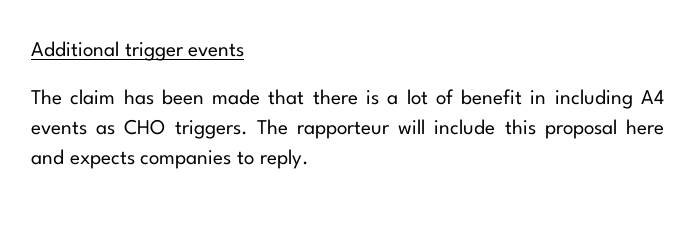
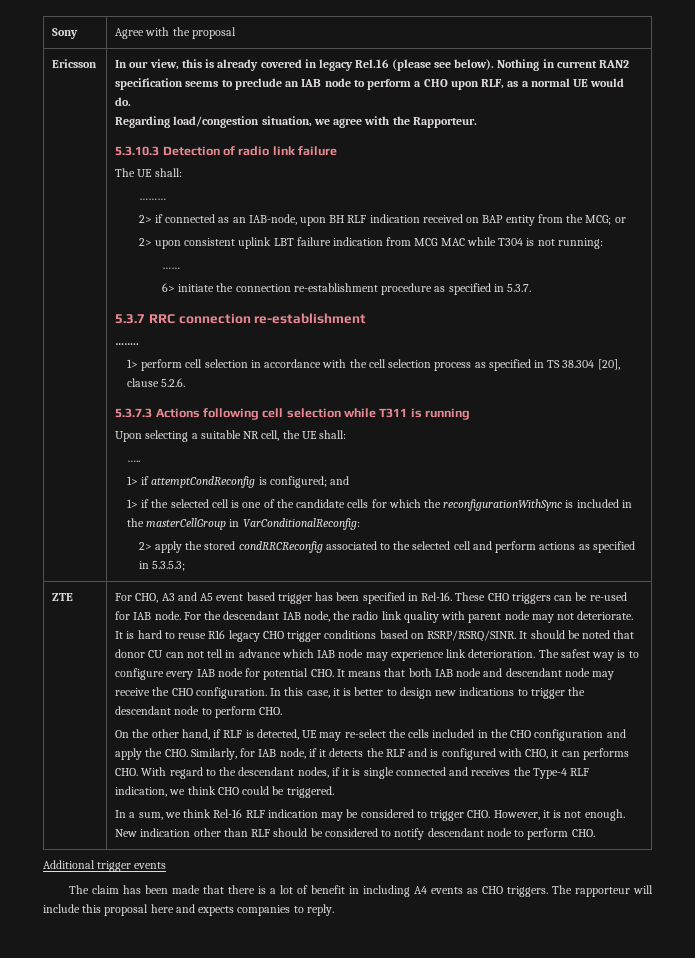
+ Sony | Agree with the proposal
+ Ericsson | In our view, this is already covered in legacy Rel.16 (please see below). Nothing in current RAN2 specification seems to preclude an IAB node to perform a CHO upon RLF, as a normal UE would do.
+ Regarding load/congestion situation, we agree with the Rapporteur.
+ 5.3.10.3 Detection of radio link failure
+ The UE shall:
+ ………
+ 2> if connected as an IAB-node, upon BH RLF indication received on BAP entity from the MCG; or
+ 2> upon consistent uplink LBT failure indication from MCG MAC while T304 is not running:
+ ……
+ 6> initiate the connection re-establishment procedure as specified in 5.3.7.
+ 5.3.7 RRC connection re-establishment
+ ……..
+ 1> perform cell selection in accordance with the cell selection process as specified in TS 38.304 [20], clause 5.2.6.
+ 5.3.7.3 Actions following cell selection while T311 is running
+ Upon selecting a suitable NR cell, the UE shall:
+ …..
+ 1> if attemptCondReconfig is configured; and
+ 1> if the selected cell is one of the candidate cells for which the reconfigurationWithSync is included in the masterCellGroup in VarConditionalReconfig:
+ 2> apply the stored condRRCReconfig associated to the selected cell and perform actions as specified in 5.3.5.3;
+ ZTE | For CHO, A3 and A5 event based trigger has been specified in Rel-16. These CHO triggers can be re-used for IAB node. For the descendant IAB node, the radio link quality with parent node may not deteriorate. It is hard to reuse R16 legacy CHO trigger conditions based on RSRP/RSRQ/SINR. It should be noted that donor CU can not tell in advance which IAB node may experience link deterioration. The safest way is to configure every IAB node for potential CHO. It means that both IAB node and descendant node may receive the CHO configuration. In this case, it is better to design new indications to trigger the descendant node to perform CHO.
+ On the other hand, if RLF is detected, UE may re-select the cells included in the CHO configuration and apply the CHO. Similarly, for IAB node, if it detects the RLF and is configured with CHO, it can performs CHO. With regard to the descendant nodes, if it is single connected and receives the Type-4 RLF indication, we think CHO could be triggered.
+ In a sum, we think Rel-16 RLF indication may be considered to trigger CHO. However, it is not enough. New indication other than RLF should be considered to notify descendant node to perform CHO.

